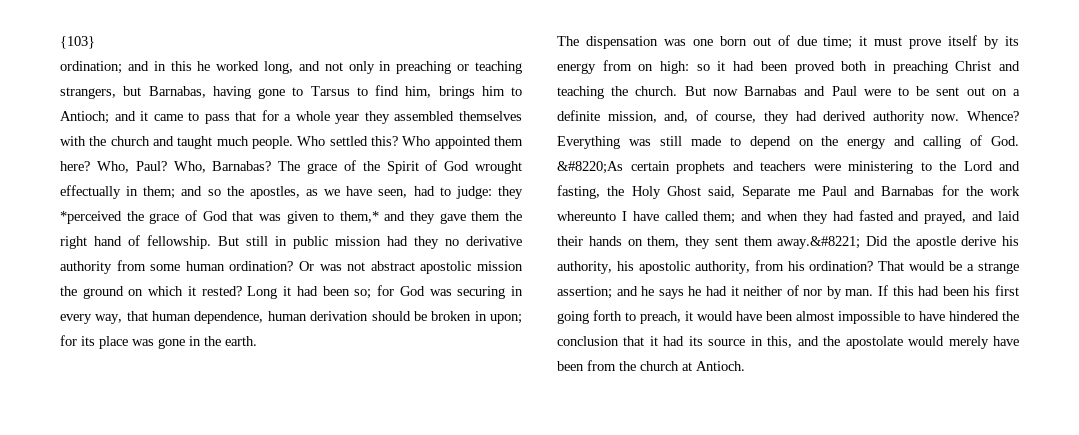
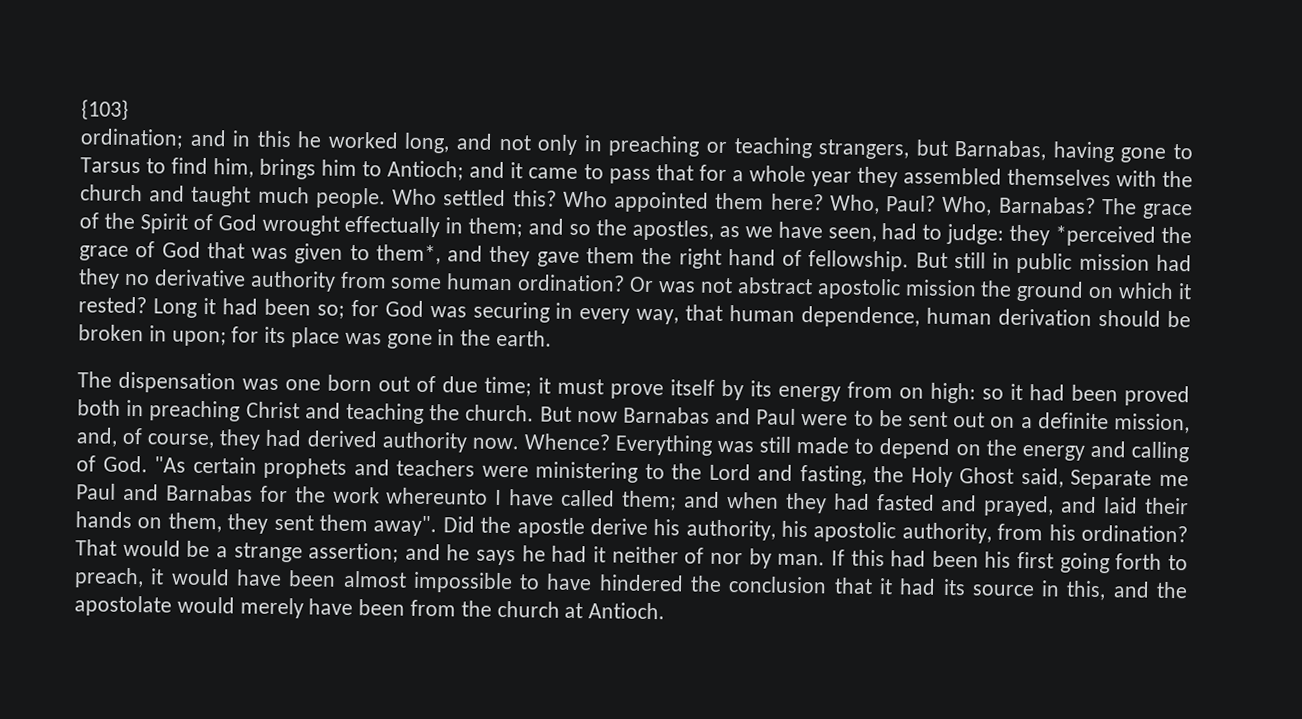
- The grace of the Spirit of God wrought effectually in them; and so the apostles, as we have seen, had to judge: they *perceived the grace of God that was given to them,* and they gave them the right hand of fellowship.
+ The grace of the Spirit of God wrought effectually in them; and so the apostles, as we have seen, had to judge: they *perceived the grace of God that was given to them*, and they gave them the right hand of fellowship.
- Everything was still made to depend on the energy and calling of God. &#8220;As certain prophets and teachers were ministering to the Lord and fasting, the Holy Ghost said, Separate me Paul and Barnabas for the work whereunto I have called them;
+ Everything was still made to depend on the energy and calling of God. "As certain prophets and teachers were ministering to the Lord and fasting, the Holy Ghost said, Separate me Paul and Barnabas for the work whereunto I have called them;
- and when they had fasted and prayed, and laid their hands on them, they sent them away.&#8221;
+ and when they had fasted and prayed, and laid their hands on them, they sent them away".

